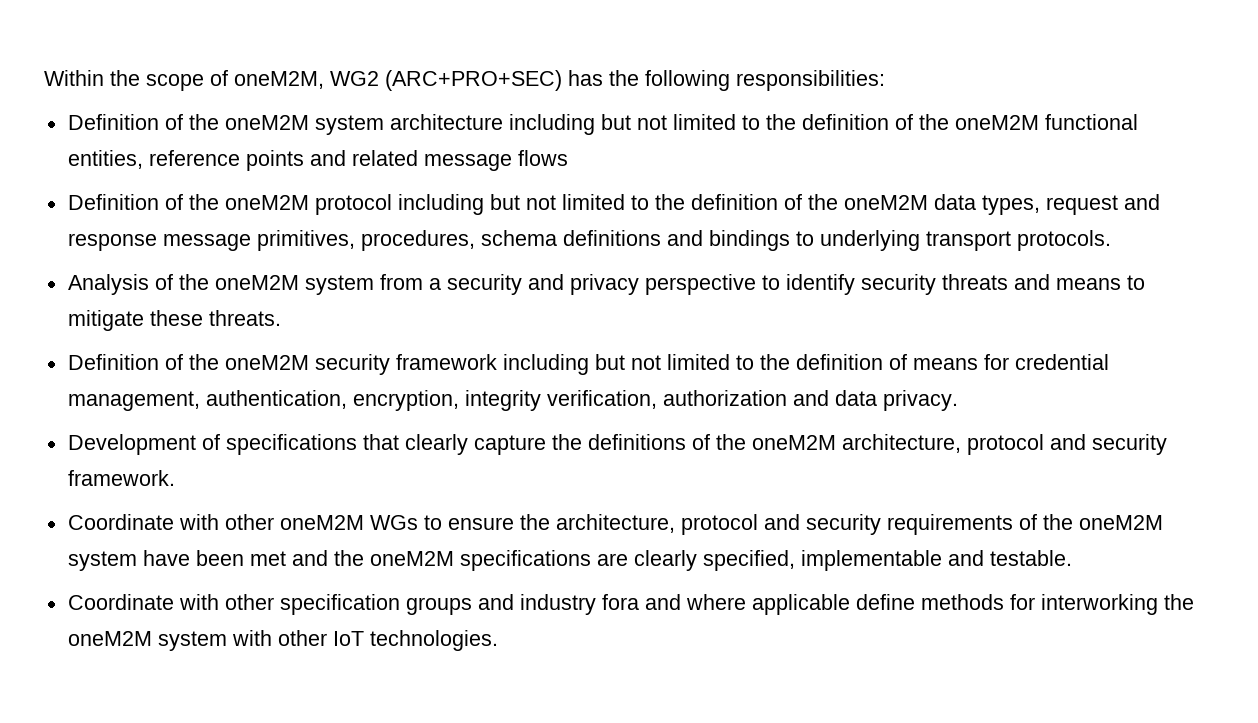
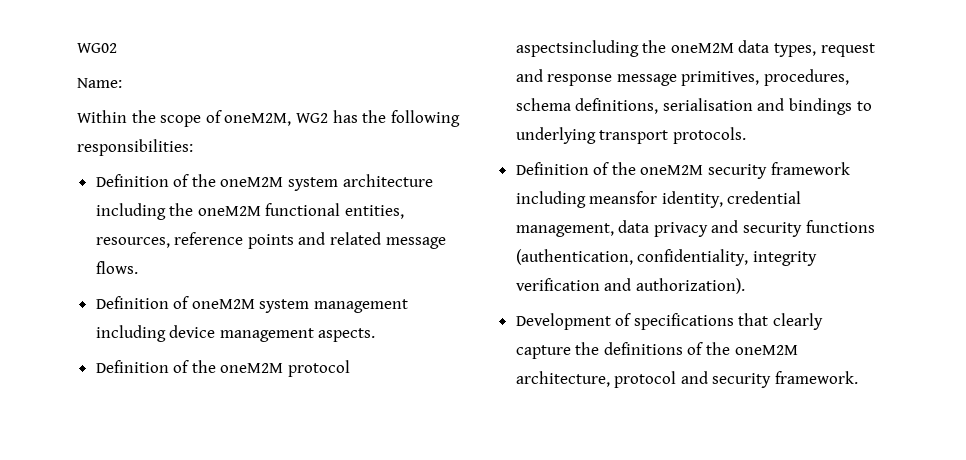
+ WG02
+ Name:
- Within the scope of oneM2M, WG2 (ARC+PRO+SEC) has the following responsibilities:
+ Within the scope of oneM2M, WG2 has the following responsibilities:
- Definition of the oneM2M system architecture including but not limited to the definition of the oneM2M functional entities, reference points and related message flows
+ Definition of the oneM2M system architecture including the oneM2M functional entities, resources, reference points and related message flows.
+ Definition of oneM2M system management including device management aspects.
- Definition of the oneM2M protocol including but not limited to the definition of the oneM2M data types, request and response message primitives, procedures, schema definitions and bindings to underlying transport protocols.
+ Definition of the oneM2M protocol aspectsincluding the oneM2M data types, request and response message primitives, procedures, schema definitions, serialisation and bindings to underlying transport protocols.
- Analysis of the oneM2M system from a security and privacy perspective to identify security threats and means to mitigate these threats.
- Definition of the oneM2M security framework including but not limited to the definition of means for credential management, authentication, encryption, integrity verification, authorization and data privacy.
+ Definition of the oneM2M security framework including meansfor identity, credential management, data privacy and security functions (authentication, confidentiality, integrity verification and authorization).
- Coordinate with other oneM2M WGs to ensure the architecture, protocol and security requirements of the oneM2M system have been met and the oneM2M specifications are clearly specified, implementable and testable.
- Coordinate with other specification groups and industry fora and where applicable define methods for interworking the oneM2M system with other IoT technologies.

